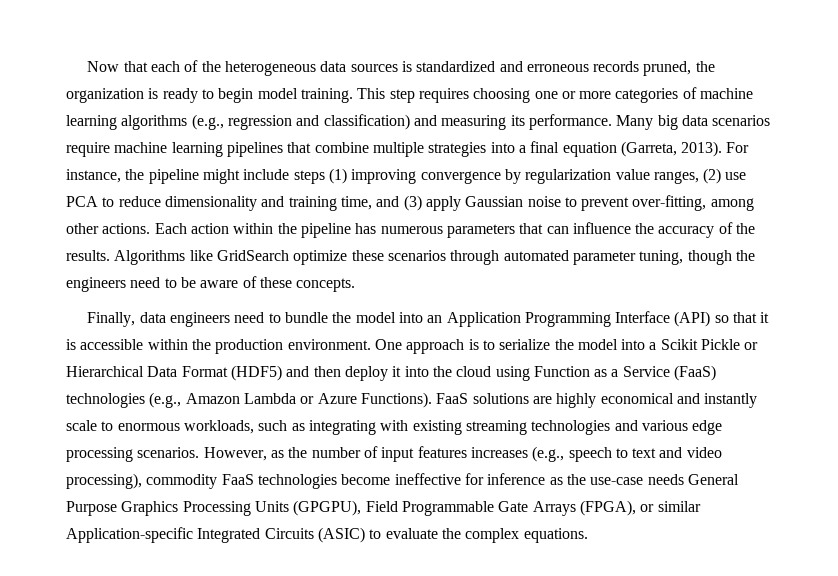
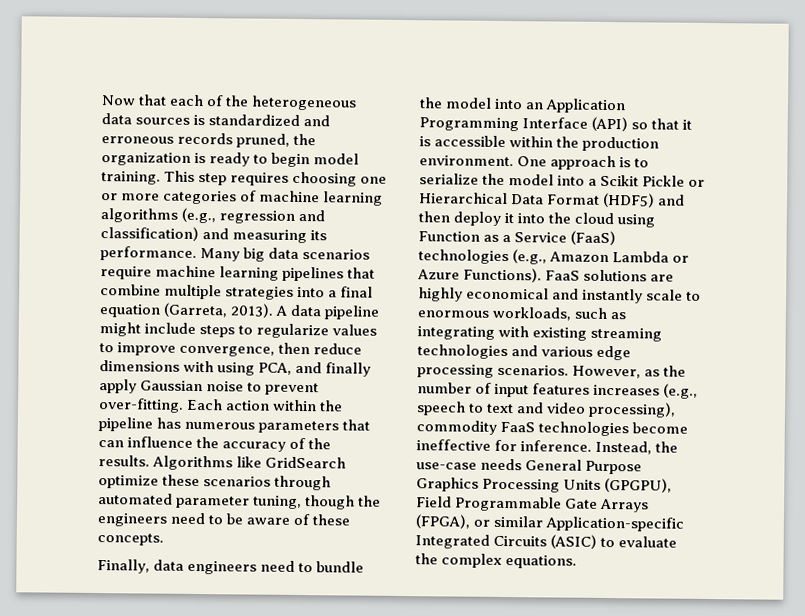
- For instance, the pipeline might include steps (1) improving convergence by regularization value ranges, (2) use PCA to reduce dimensionality and training time, and (3) apply Gaussian noise to prevent over-fitting, among other actions.
+ A data pipeline might include steps to regularize values to improve convergence, then reduce dimensions with using PCA, and finally apply Gaussian noise to prevent over-fitting.
- However, as the number of input features increases (e.g., speech to text and video processing), commodity FaaS technologies become ineffective for inference as the use-case needs General Purpose Graphics Processing Units (GPGPU), Field Programmable Gate Arrays (FPGA), or similar Application-specific Integrated Circuits (ASIC) to evaluate the complex equations.
+ However, as the number of input features increases (e.g., speech to text and video processing), commodity FaaS technologies become ineffective for inference. Instead, the use-case needs General Purpose Graphics Processing Units (GPGPU), Field Programmable Gate Arrays (FPGA), or similar Application-specific Integrated Circuits (ASIC) to evaluate the complex equations.

